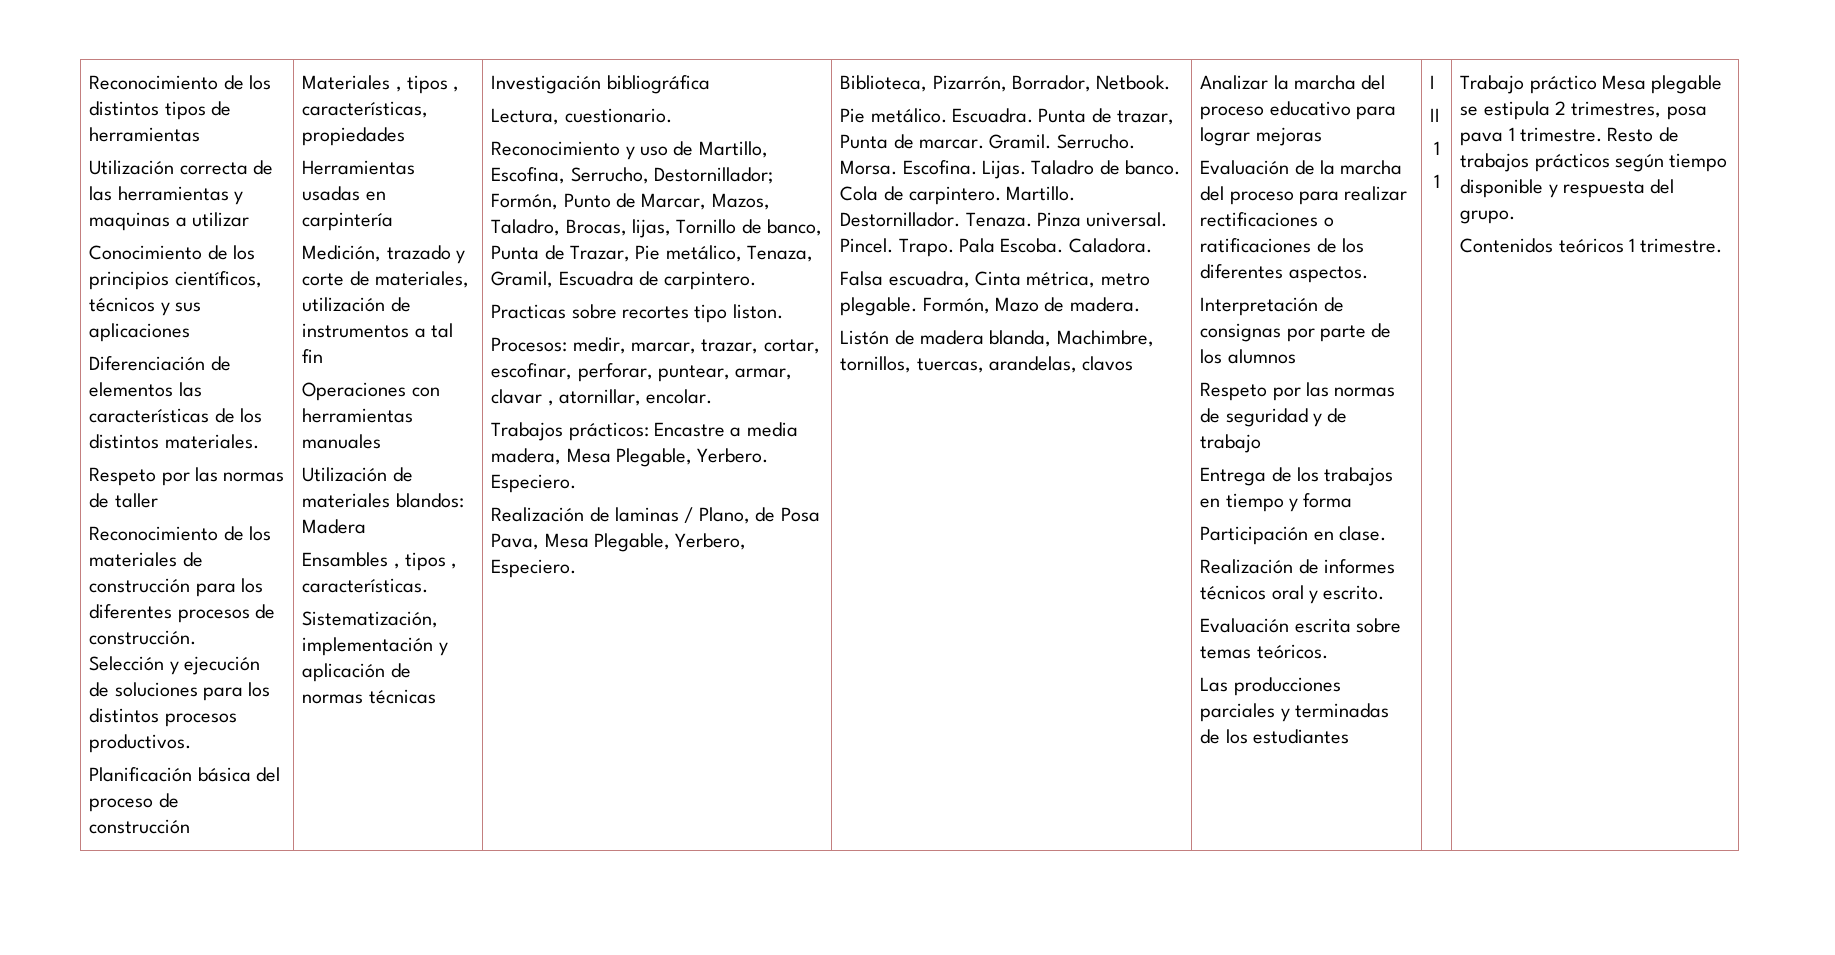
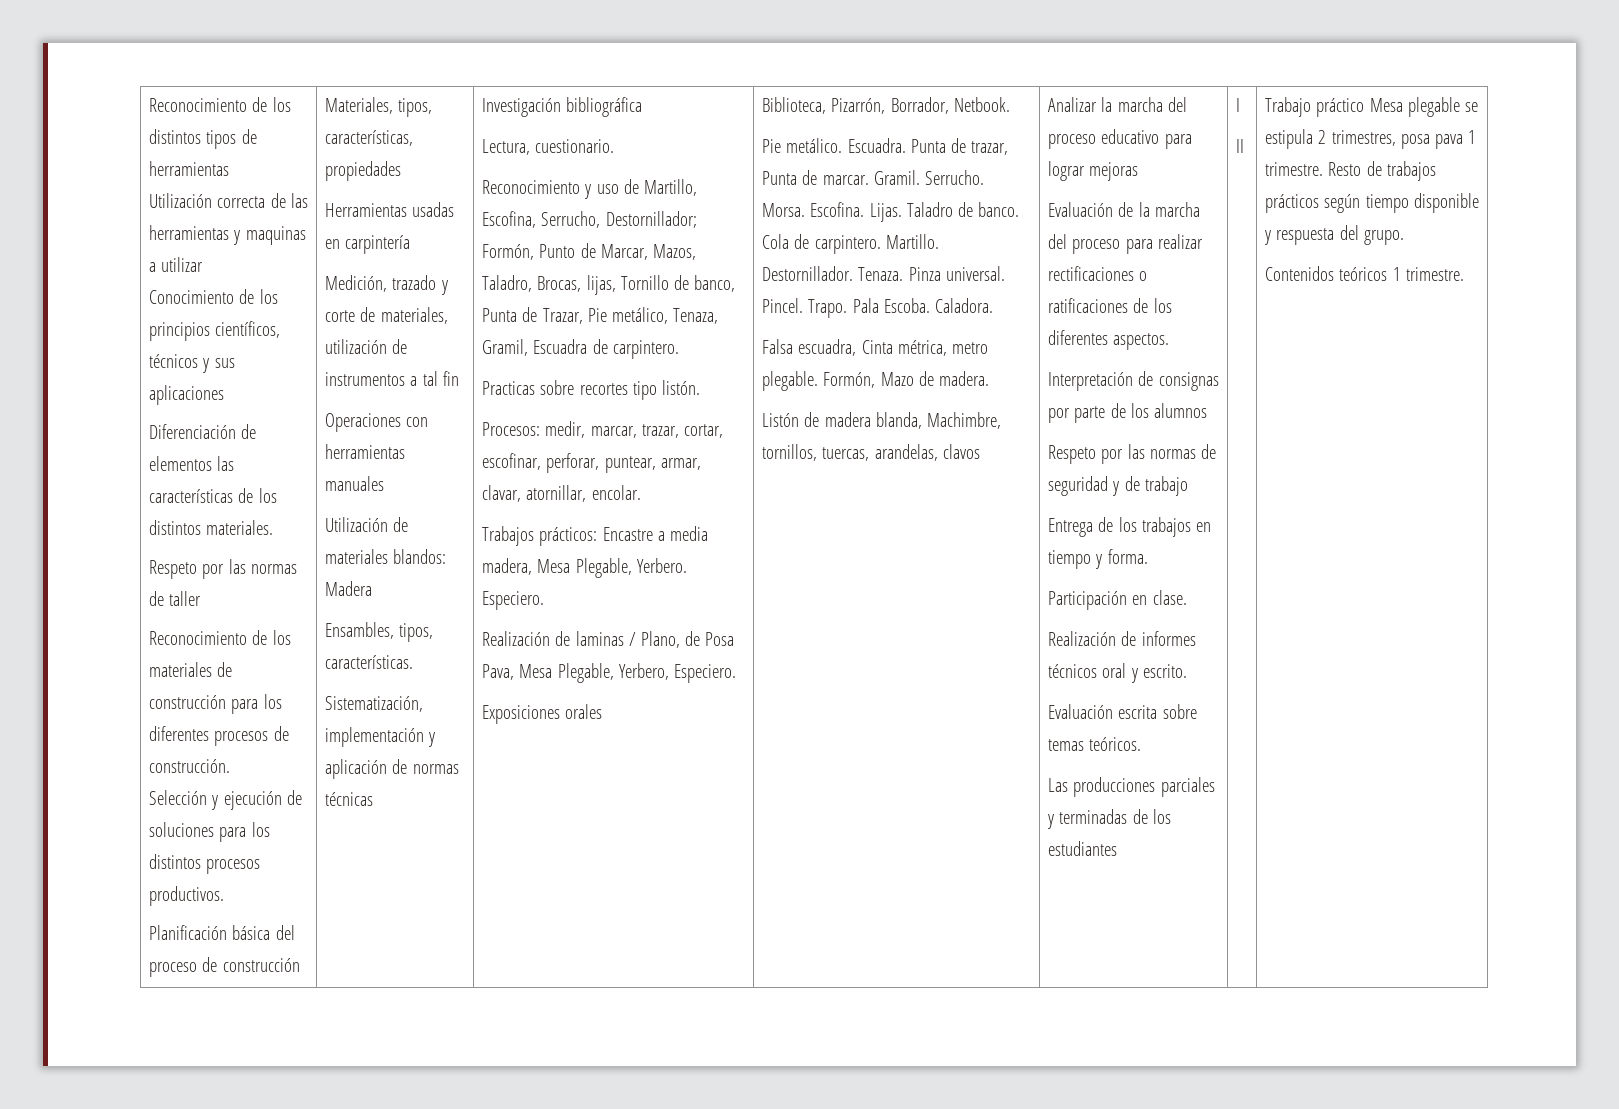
- Materiales , tipos , características, propiedades
+ Materiales, tipos, características, propiedades
- Ensambles , tipos , características.
+ Ensambles, tipos, características.
- Practicas sobre recortes tipo liston.
+ Practicas sobre recortes tipo listón.
- Procesos: medir, marcar, trazar, cortar, escofinar, perforar, puntear, armar, clavar , atornillar, encolar.
+ Procesos: medir, marcar, trazar, cortar, escofinar, perforar, puntear, armar, clavar, atornillar, encolar.
+ Exposiciones orales
- Entrega de los trabajos en tiempo y forma
+ Entrega de los trabajos en tiempo y forma.
  II
- 1
- 1

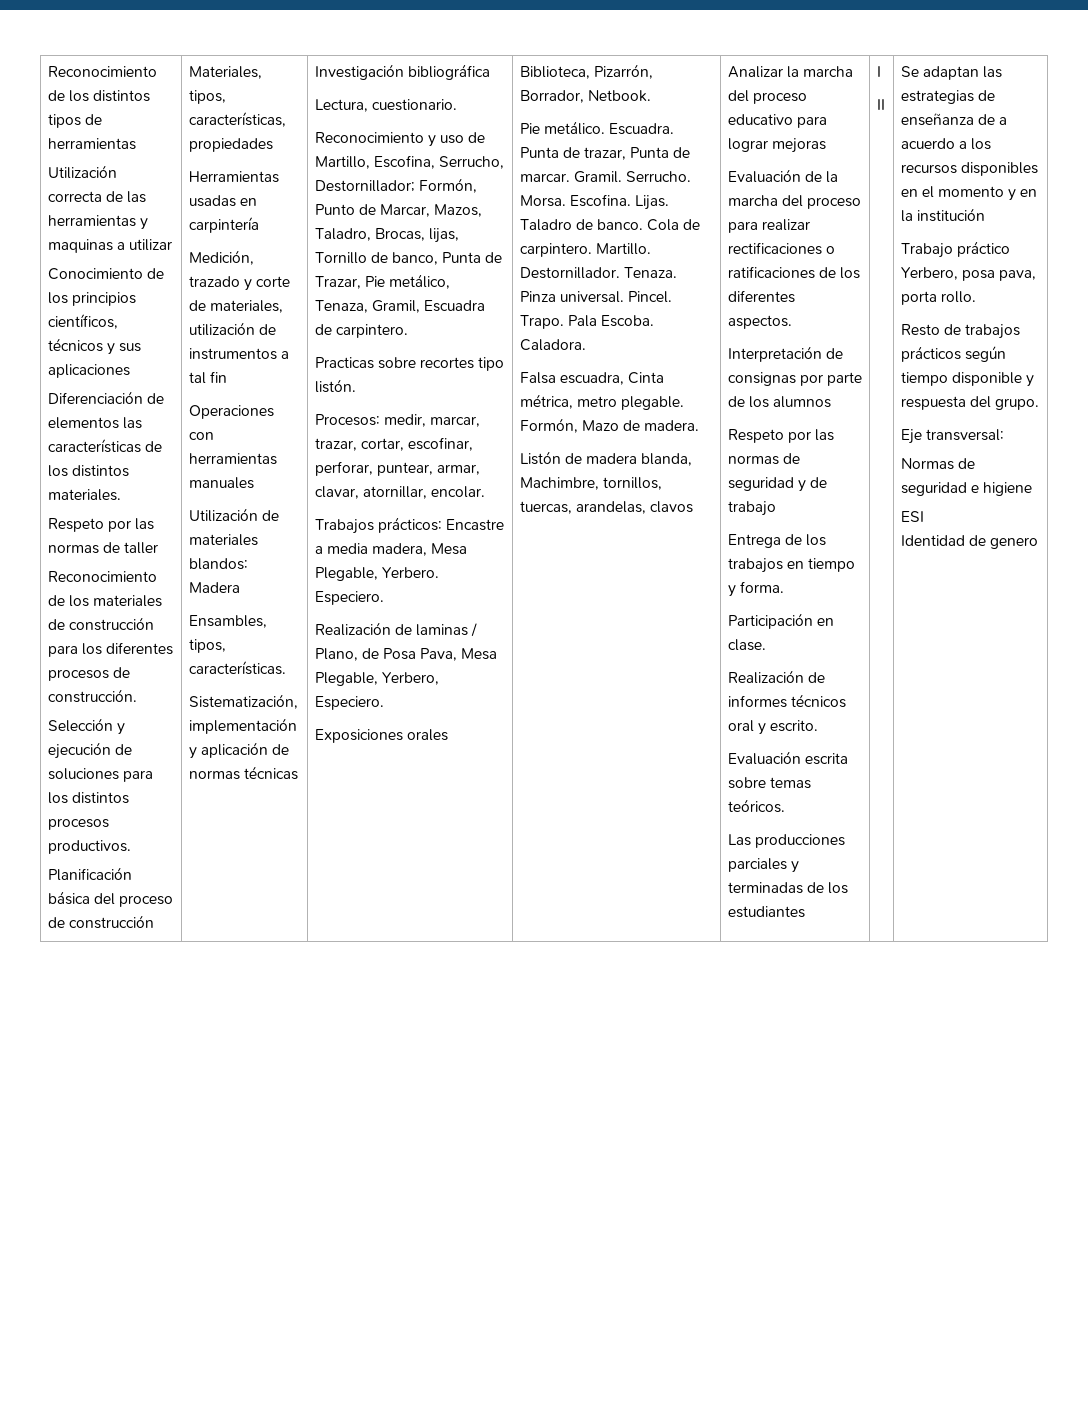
- Trabajo práctico Mesa plegable se estipula 2 trimestres, posa pava 1 trimestre. Resto de trabajos prácticos según tiempo disponible y respuesta del grupo.
+ Se adaptan las estrategias de enseñanza de a acuerdo a los recursos disponibles en el momento y en la institución
+ Trabajo práctico Yerbero, posa pava, porta rollo.
+ Resto de trabajos prácticos según tiempo disponible y respuesta del grupo.
- Contenidos teóricos 1 trimestre.
+ Eje transversal:
+ Normas de seguridad e higiene
+ ESI
+ Identidad de genero

